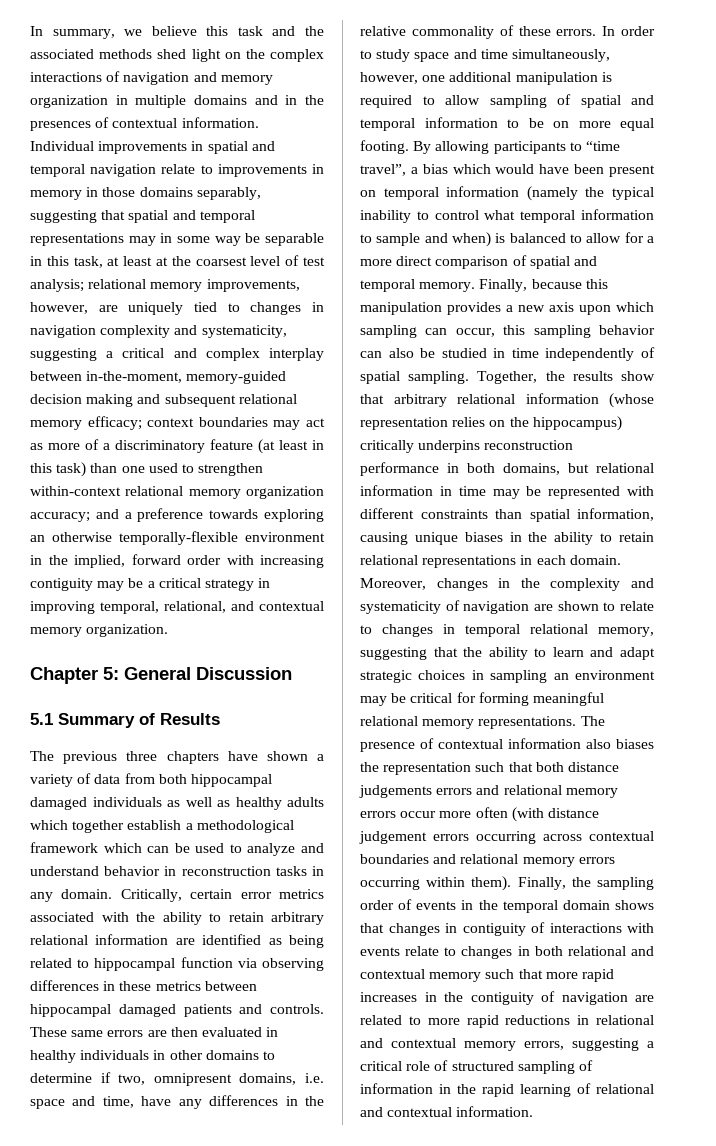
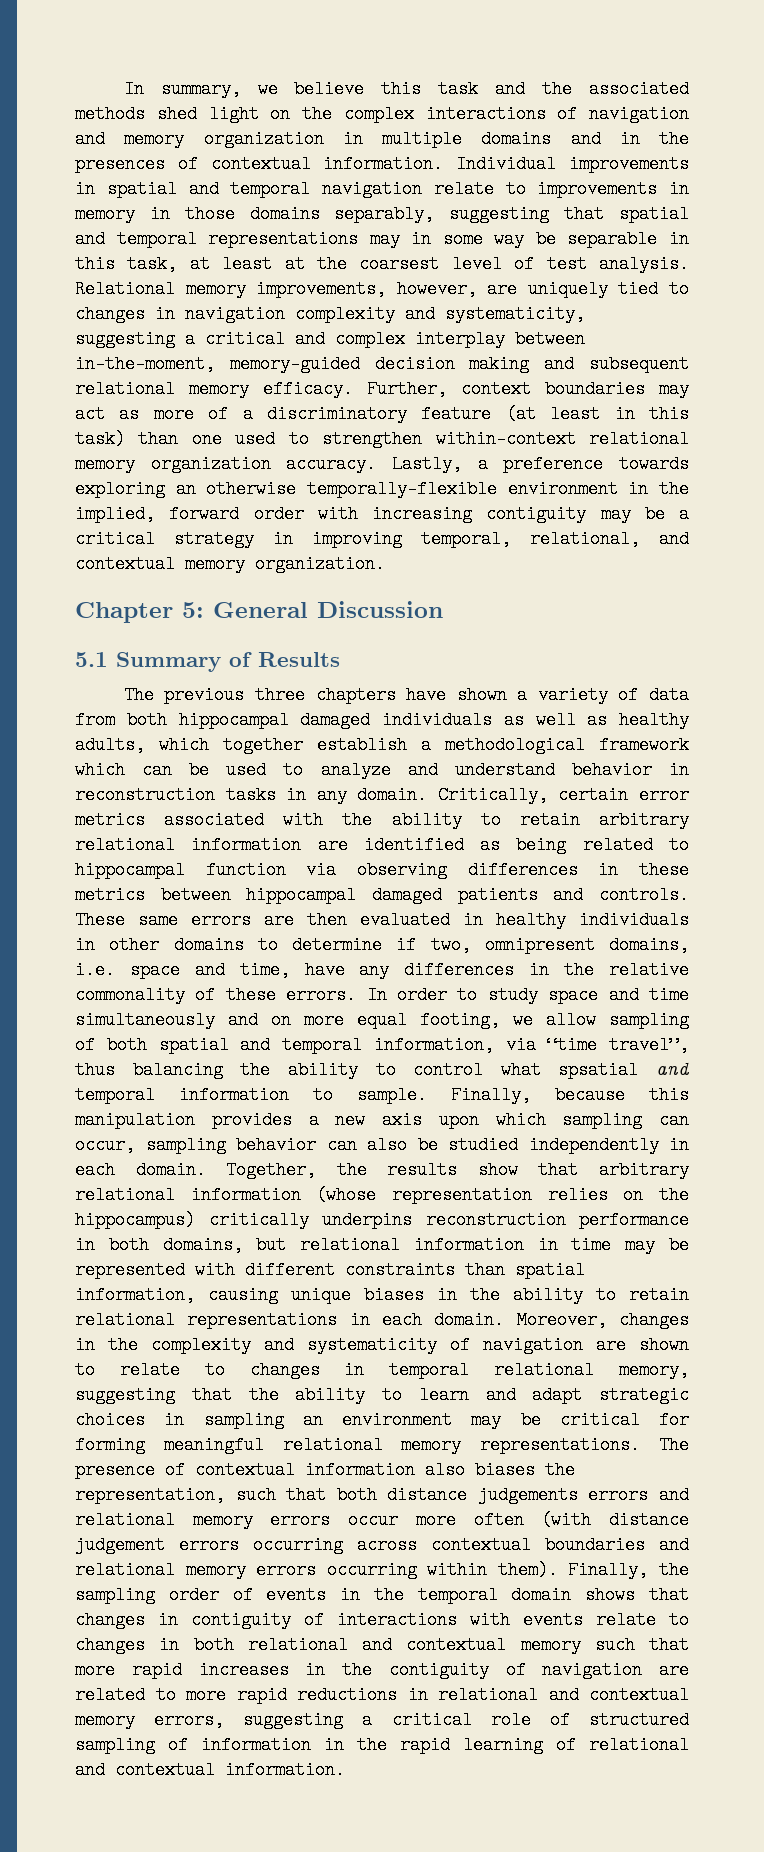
- Individual improvements in spatial and temporal navigation relate to improvements in memory in those domains separably, suggesting that spatial and temporal representations may in some way be separable in this task, at least at the coarsest level of test analysis; relational memory improvements, however, are uniquely tied to changes in navigation complexity and systematicity, suggesting a critical and complex interplay between in-the-moment, memory-guided decision making and subsequent relational memory efficacy; context boundaries may act as more of a discriminatory feature (at least in this task) than one used to strengthen within-context relational memory organization accuracy; and a preference towards exploring an otherwise temporally-flexible environment in the implied, forward order with increasing contiguity may be a critical strategy in improving temporal, relational, and contextual memory organization.
+ Individual improvements in spatial and temporal navigation relate to improvements in memory in those domains separably, suggesting that spatial and temporal representations may in some way be separable in this task, at least at the coarsest level of test analysis. Relational memory improvements, however, are uniquely tied to changes in navigation complexity and systematicity, suggesting a critical and complex interplay between in-the-moment, memory-guided decision making and subsequent relational memory efficacy. Further, context boundaries may act as more of a discriminatory feature (at least in this task) than one used to strengthen within-context relational memory organization accuracy. Lastly, a preference towards exploring an otherwise temporally-flexible environment in the implied, forward order with increasing contiguity may be a critical strategy in improving temporal, relational, and contextual memory organization.
- The previous three chapters have shown a variety of data from both hippocampal damaged individuals as well as healthy adults which together establish a methodological framework which can be used to analyze and understand behavior in reconstruction tasks in any domain.
+ The previous three chapters have shown a variety of data from both hippocampal damaged individuals as well as healthy adults, which together establish a methodological framework which can be used to analyze and understand behavior in reconstruction tasks in any domain.
- In order to study space and time simultaneously, however, one additional manipulation is required to allow sampling of spatial and temporal information to be on more equal footing. By allowing participants to “time travel”, a bias which would have been present on temporal information (namely the typical inability to control what temporal information to sample and when) is balanced to allow for a more direct comparison of spatial and temporal memory.
+ In order to study space and time simultaneously and on more equal footing, we allow sampling of both spatial and temporal information, via “time travel”, thus balancing the ability to control what spsatial and temporal information to sample.
- Finally, because this manipulation provides a new axis upon which sampling can occur, this sampling behavior can also be studied in time independently of spatial sampling.
+ Finally, because this manipulation provides a new axis upon which sampling can occur, sampling behavior can also be studied independently in each domain.
- The presence of contextual information also biases the representation such that both distance judgements errors and relational memory errors occur more often (with distance judgement errors occurring across contextual boundaries and relational memory errors occurring within them).
+ The presence of contextual information also biases the representation, such that both distance judgements errors and relational memory errors occur more often (with distance judgement errors occurring across contextual boundaries and relational memory errors occurring within them).

